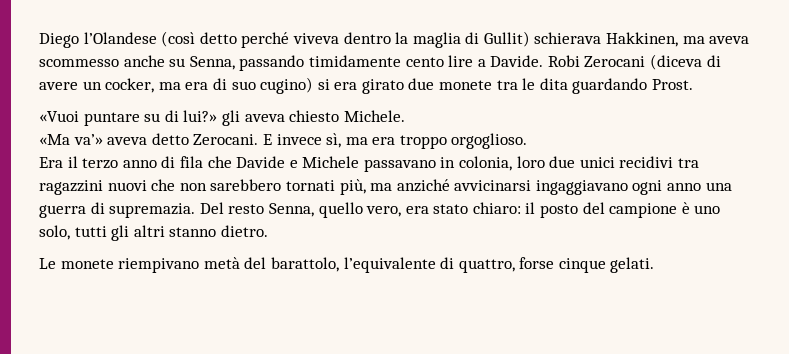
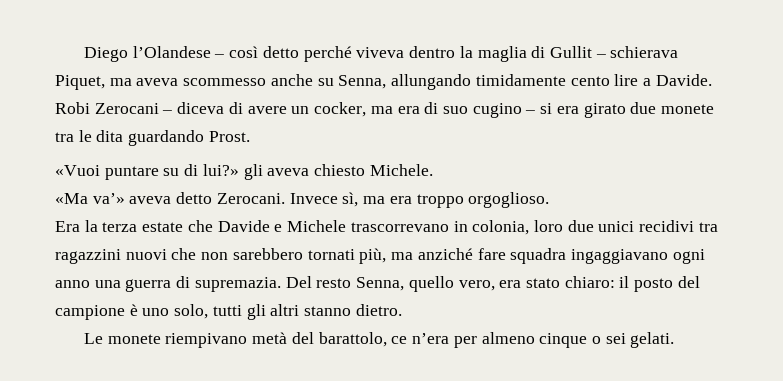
- Diego l’Olandese (così detto perché viveva dentro la maglia di Gullit) schierava Hakkinen, ma aveva scommesso anche su Senna, passando timidamente cento lire a Davide.
+ Diego l’Olandese – così detto perché viveva dentro la maglia di Gullit – schierava Piquet, ma aveva scommesso anche su Senna, allungando timidamente cento lire a Davide.
- Robi Zerocani (diceva di avere un cocker, ma era di suo cugino) si era girato due monete tra le dita guardando Prost.
+ Robi Zerocani – diceva di avere un cocker, ma era di suo cugino – si era girato due monete tra le dita guardando Prost.
- E invece sì, ma era troppo orgoglioso.
+ Invece sì, ma era troppo orgoglioso.
- Era il terzo anno di fila che Davide e Michele passavano in colonia, loro due unici recidivi tra ragazzini nuovi che non sarebbero tornati più, ma anziché avvicinarsi ingaggiavano ogni anno una guerra di supremazia.
+ Era la terza estate che Davide e Michele trascorrevano in colonia, loro due unici recidivi tra ragazzini nuovi che non sarebbero tornati più, ma anziché fare squadra ingaggiavano ogni anno una guerra di supremazia.
- Le monete riempivano metà del barattolo, l’equivalente di quattro, forse cinque gelati.
+ Le monete riempivano metà del barattolo, ce n’era per almeno cinque o sei gelati.

